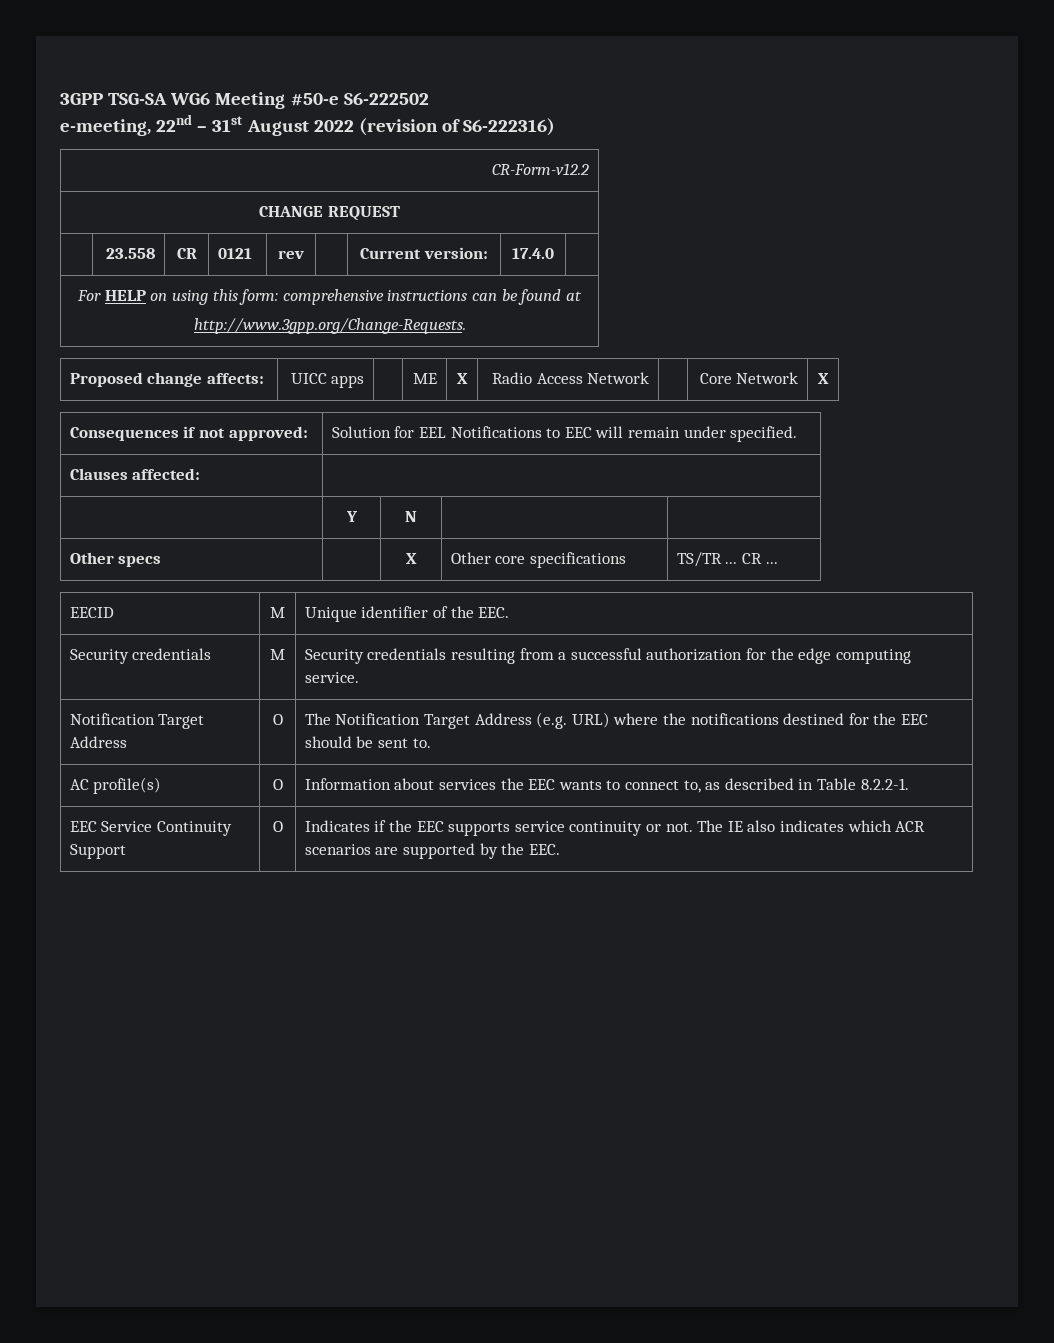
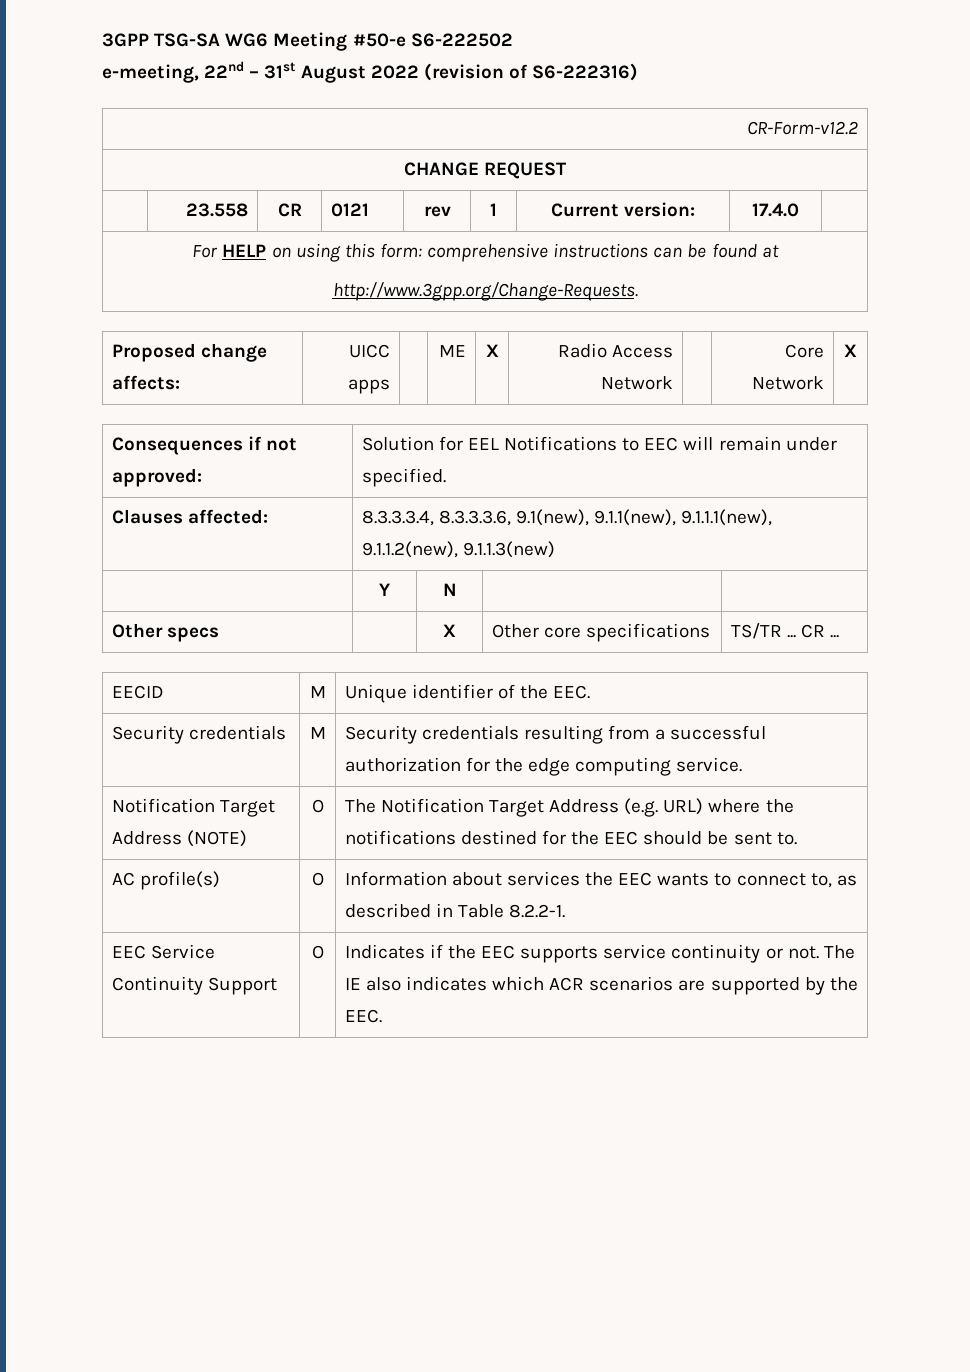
- | 23.558 | CR | 0121 | rev | | Current version: | 17.4.0 |
+ | 23.558 | CR | 0121 | rev | 1 | Current version: | 17.4.0 |
- Clauses affected: |
+ Clauses affected: | 8.3.3.3.4, 8.3.3.3.6, 9.1(new), 9.1.1(new), 9.1.1.1(new), 9.1.1.2(new), 9.1.1.3(new)
- Notification Target Address | O | The Notification Target Address (e.g. URL) where the notifications destined for the EEC should be sent to.
+ Notification Target Address (NOTE) | O | The Notification Target Address (e.g. URL) where the notifications destined for the EEC should be sent to.

